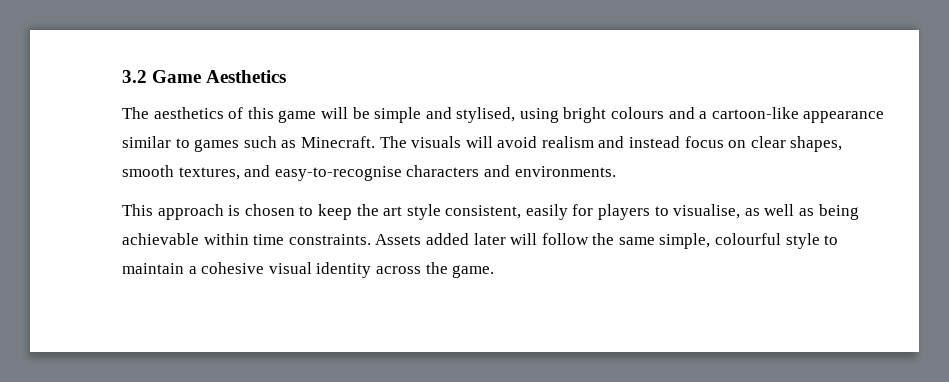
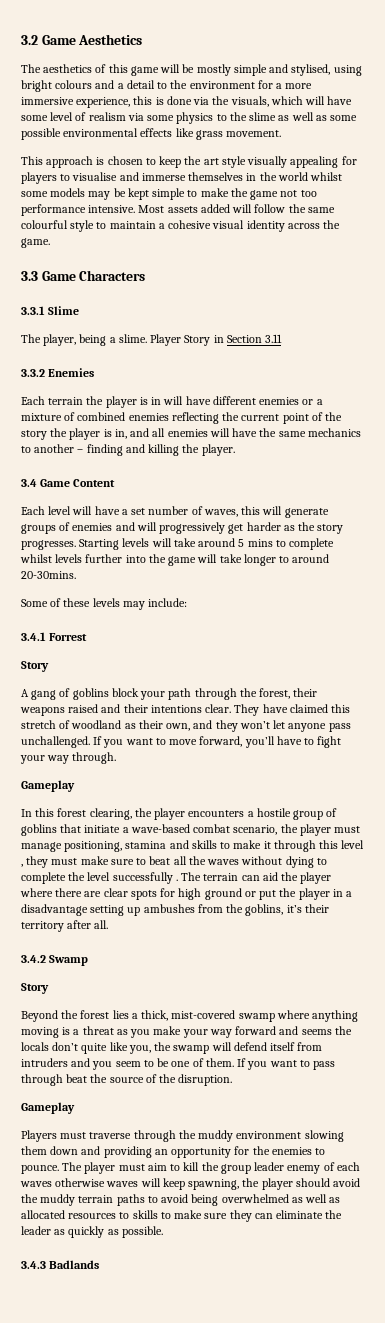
- The aesthetics of this game will be simple and stylised, using bright colours and a cartoon-like appearance similar to games such as Minecraft. The visuals will avoid realism and instead focus on clear shapes, smooth textures, and easy-to-recognise characters and environments.
+ The aesthetics of this game will be mostly simple and stylised, using bright colours and a detail to the environment for a more immersive experience, this is done via the visuals, which will have some level of realism via some physics to the slime as well as some possible environmental effects like grass movement.
- This approach is chosen to keep the art style consistent, easily for players to visualise, as well as being achievable within time constraints. Assets added later will follow the same simple, colourful style to maintain a cohesive visual identity across the game.
+ This approach is chosen to keep the art style visually appealing for players to visualise and immerse themselves in the world whilst some models may be kept simple to make the game not too performance intensive. Most assets added will follow the same colourful style to maintain a cohesive visual identity across the game.
+ 3.3 Game Characters
+ 3.3.1 Slime
+ The player, being a slime. Player Story in Section 3.11
+ 3.3.2 Enemies
+ Each terrain the player is in will have different enemies or a mixture of combined enemies reflecting the current point of the story the player is in, and all enemies will have the same mechanics to another – finding and killing the player.
+ 3.4 Game Content
+ Each level will have a set number of waves, this will generate groups of enemies and will progressively get harder as the story progresses. Starting levels will take around 5 mins to complete whilst levels further into the game will take longer to around 20-30mins.
+ Some of these levels may include:
+ 3.4.1 Forrest
+ Story
+ A gang of goblins block your path through the forest, their weapons raised and their intentions clear. They have claimed this stretch of woodland as their own, and they won’t let anyone pass unchallenged. If you want to move forward, you’ll have to fight your way through.
+ Gameplay
+ In this forest clearing, the player encounters a hostile group of goblins that initiate a wave-based combat scenario, the player must manage positioning, stamina and skills to make it through this level , they must make sure to beat all the waves without dying to complete the level successfully . The terrain can aid the player where there are clear spots for high ground or put the player in a disadvantage setting up ambushes from the goblins, it’s their territory after all.
+ 3.4.2 Swamp
+ Story
+ Beyond the forest lies a thick, mist-covered swamp where anything moving is a threat as you make your way forward and seems the locals don’t quite like you, the swamp will defend itself from intruders and you seem to be one of them. If you want to pass through beat the source of the disruption.
+ Gameplay
+ Players must traverse through the muddy environment slowing them down and providing an opportunity for the enemies to pounce. The player must aim to kill the group leader enemy of each waves otherwise waves will keep spawning, the player should avoid the muddy terrain paths to avoid being overwhelmed as well as allocated resources to skills to make sure they can eliminate the leader as quickly as possible.
+ 3.4.3 Badlands

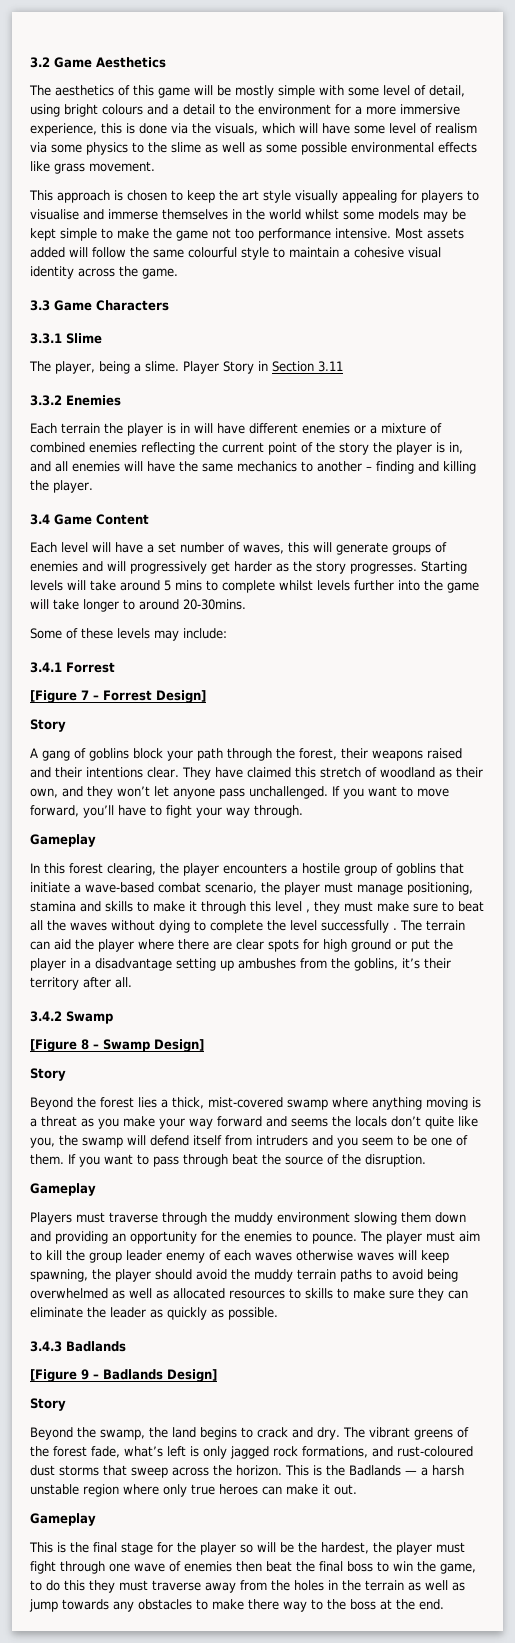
- The aesthetics of this game will be mostly simple and stylised, using bright colours and a detail to the environment for a more immersive experience, this is done via the visuals, which will have some level of realism via some physics to the slime as well as some possible environmental effects like grass movement.
+ The aesthetics of this game will be mostly simple with some level of detail, using bright colours and a detail to the environment for a more immersive experience, this is done via the visuals, which will have some level of realism via some physics to the slime as well as some possible environmental effects like grass movement.
+ [Figure 7 – Forrest Design]
+ [Figure 8 – Swamp Design]
+ [Figure 9 – Badlands Design]
+ Story
+ Beyond the swamp, the land begins to crack and dry. The vibrant greens of the forest fade, what’s left is only jagged rock formations, and rust-coloured dust storms that sweep across the horizon. This is the Badlands — a harsh unstable region where only true heroes can make it out.
+ Gameplay
+ This is the final stage for the player so will be the hardest, the player must fight through one wave of enemies then beat the final boss to win the game, to do this they must traverse away from the holes in the terrain as well as jump towards any obstacles to make there way to the boss at the end.

